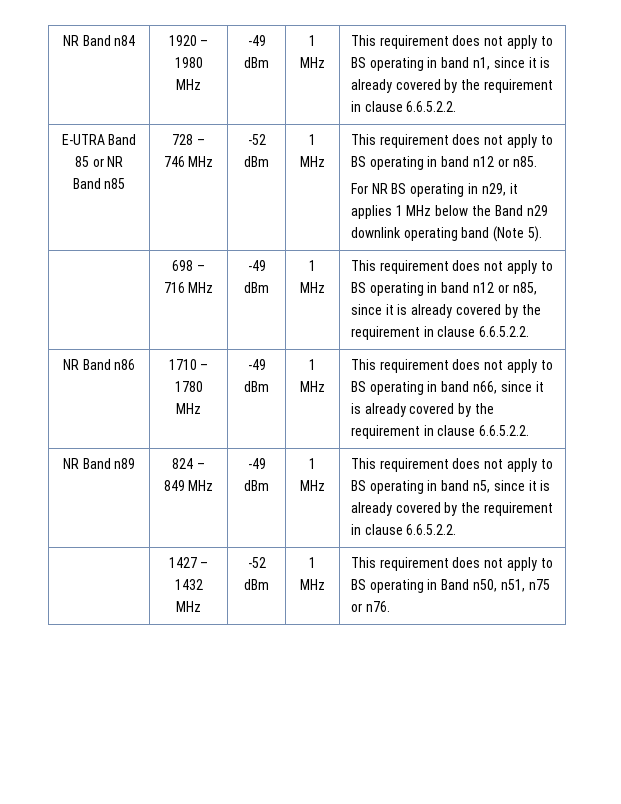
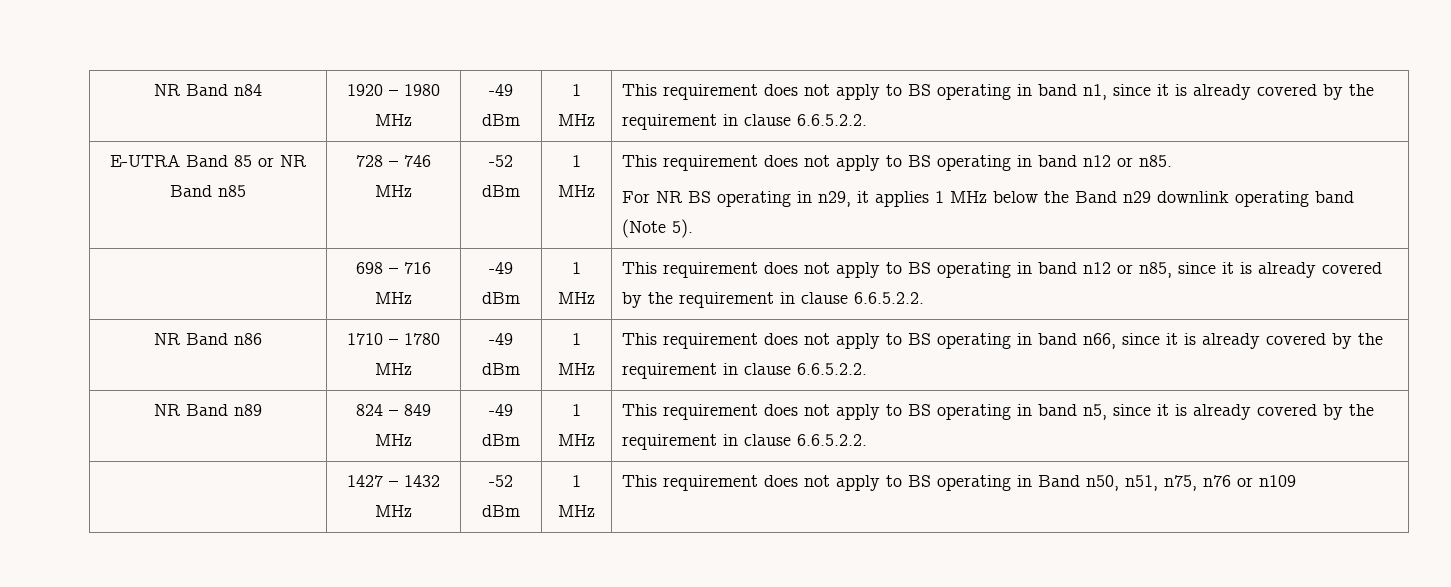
- | 1427 – 1432 MHz | -52 dBm | 1 MHz | This requirement does not apply to BS operating in Band n50, n51, n75 or n76.
+ | 1427 – 1432 MHz | -52 dBm | 1 MHz | This requirement does not apply to BS operating in Band n50, n51, n75, n76 or n109

